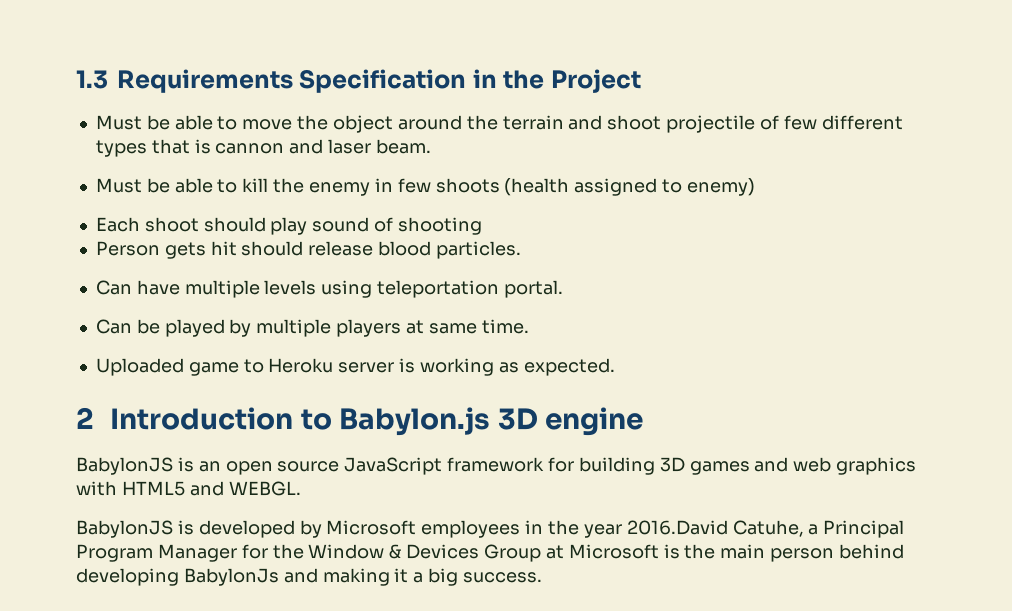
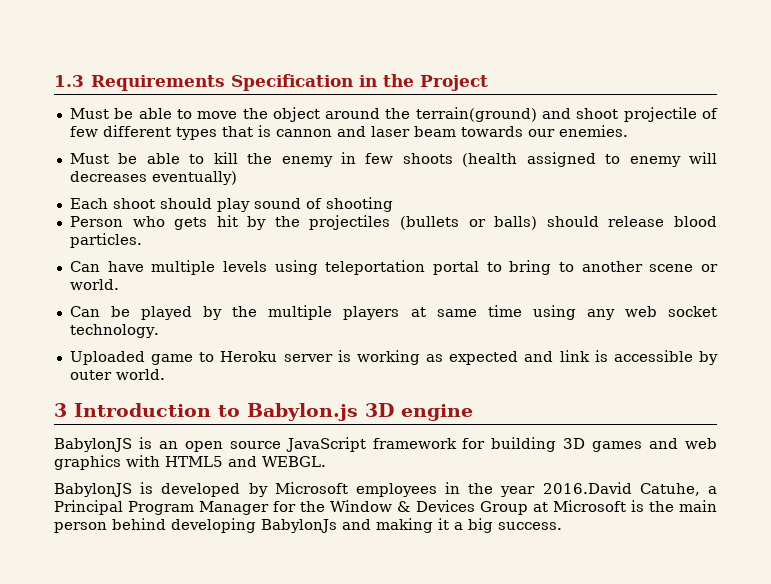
- Must be able to move the object around the terrain and shoot projectile of few different types that is cannon and laser beam.
+ Must be able to move the object around the terrain(ground) and shoot projectile of few different types that is cannon and laser beam towards our enemies.
- Must be able to kill the enemy in few shoots (health assigned to enemy)
+ Must be able to kill the enemy in few shoots (health assigned to enemy will decreases eventually)
- Person gets hit should release blood particles.
+ Person who gets hit by the projectiles (bullets or balls) should release blood particles.
- Can have multiple levels using teleportation portal.
+ Can have multiple levels using teleportation portal to bring to another scene or world.
- Can be played by multiple players at same time.
+ Can be played by the multiple players at same time using any web socket technology.
- Uploaded game to Heroku server is working as expected.
- 2 Introduction to Babylon.js 3D engine
+ Uploaded game to Heroku server is working as expected and link is accessible by outer world.
+ 3 Introduction to Babylon.js 3D engine

